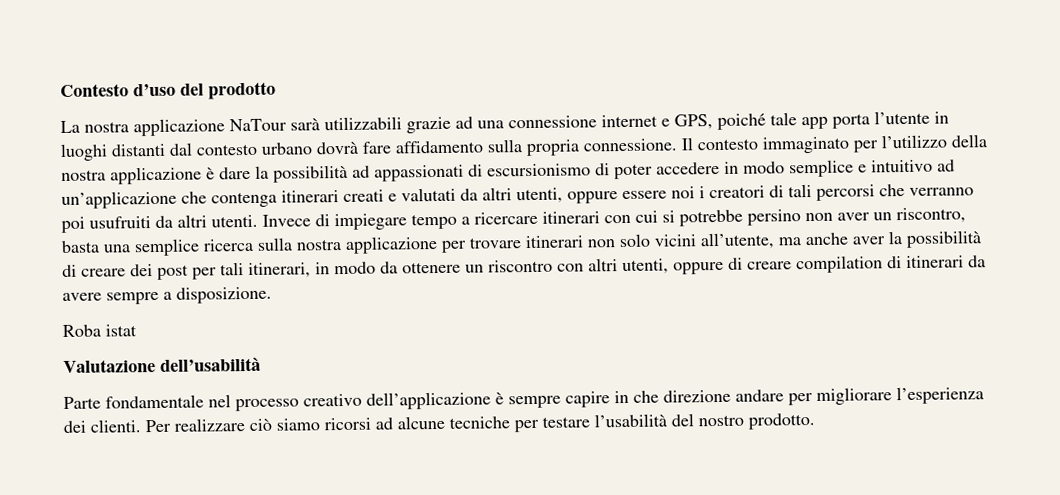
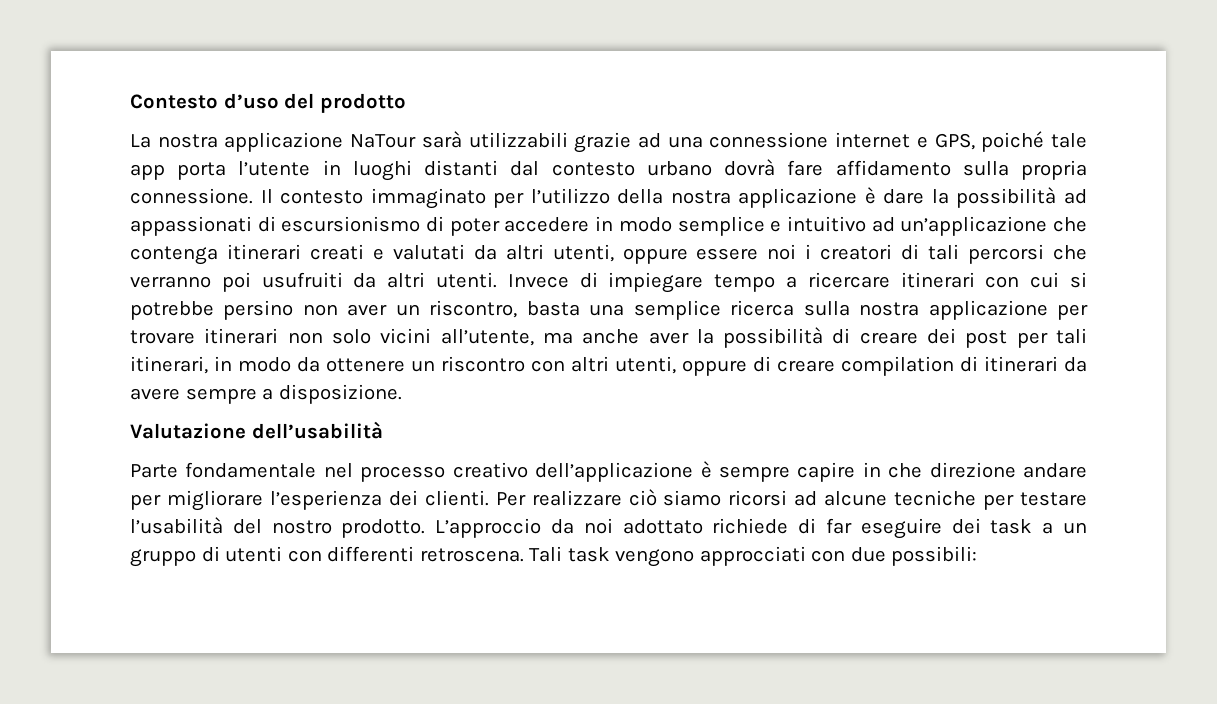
- Roba istat
+ L’approccio da noi adottato richiede di far eseguire dei task a un gruppo di utenti con differenti retroscena. Tali task vengono approcciati con due possibili:

